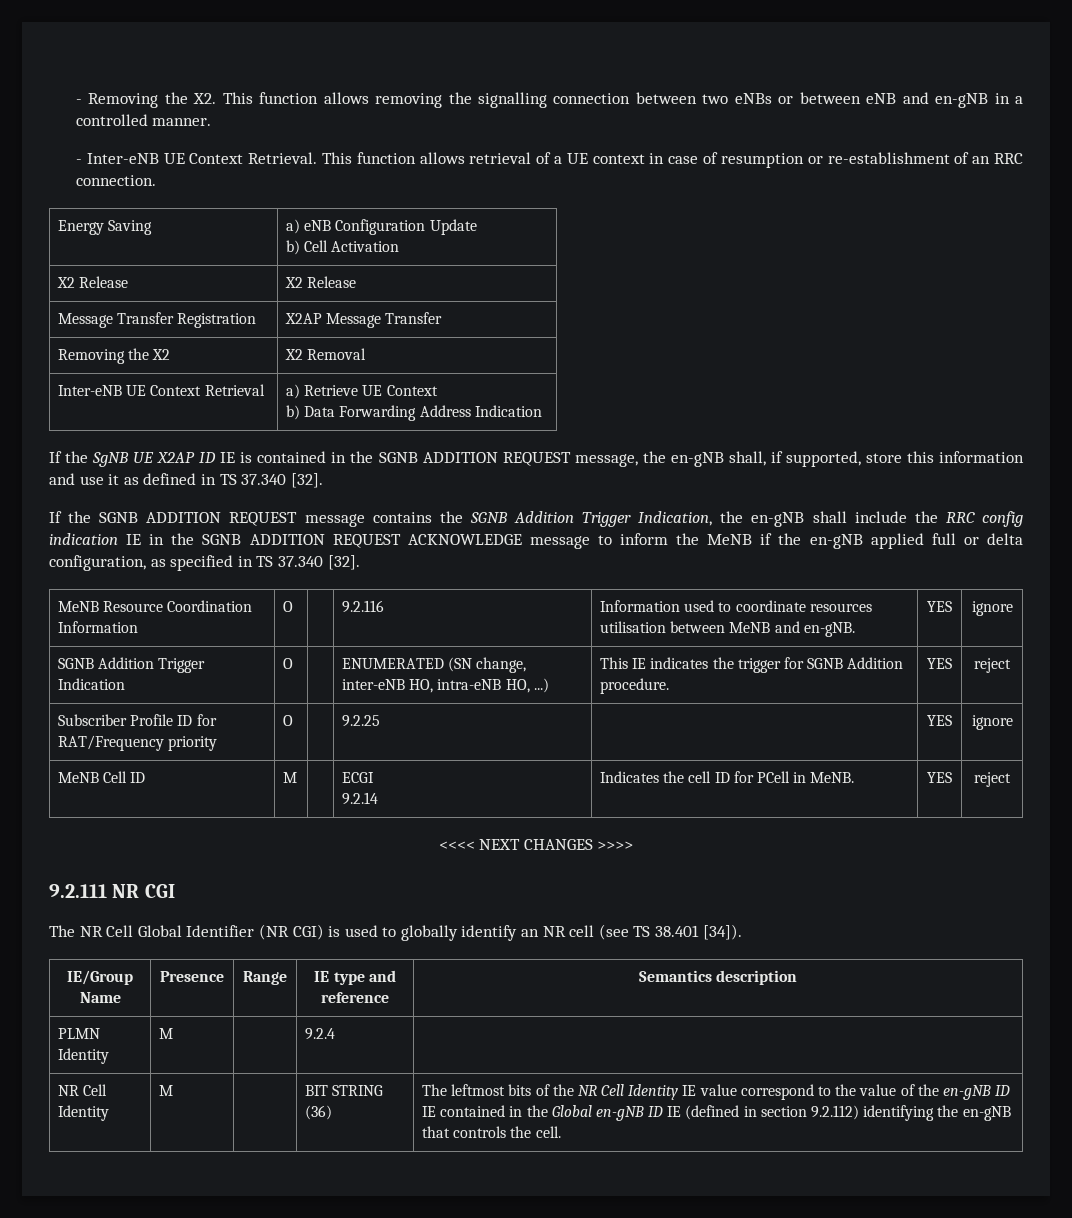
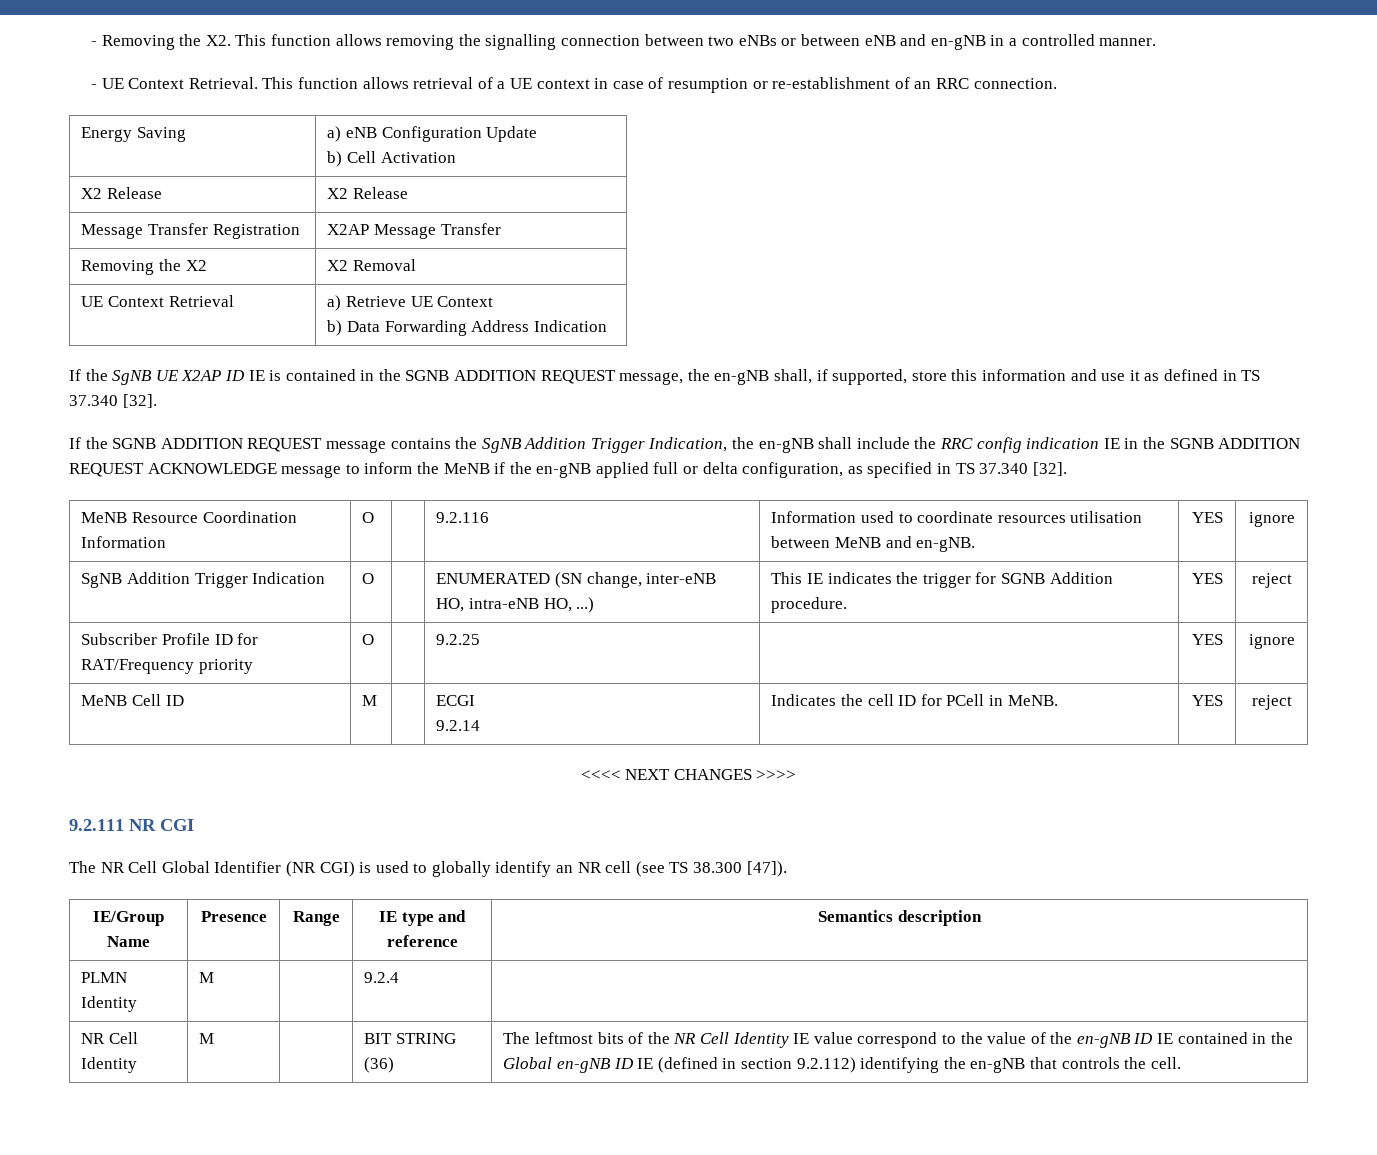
- - Inter-eNB UE Context Retrieval.
+ - UE Context Retrieval.
- Inter-eNB UE Context Retrieval | a) Retrieve UE Context
+ UE Context Retrieval | a) Retrieve UE Context
- If the SGNB ADDITION REQUEST message contains the SGNB Addition Trigger Indication, the en-gNB shall include the RRC config indication IE in the SGNB ADDITION REQUEST ACKNOWLEDGE message to inform the MeNB if the en-gNB applied full or delta configuration, as specified in TS 37.340 [32].
+ If the SGNB ADDITION REQUEST message contains the SgNB Addition Trigger Indication, the en-gNB shall include the RRC config indication IE in the SGNB ADDITION REQUEST ACKNOWLEDGE message to inform the MeNB if the en-gNB applied full or delta configuration, as specified in TS 37.340 [32].
- SGNB Addition Trigger Indication | O | | ENUMERATED (SN change, inter-eNB HO, intra-eNB HO, ...) | This IE indicates the trigger for SGNB Addition procedure. | YES | reject
+ SgNB Addition Trigger Indication | O | | ENUMERATED (SN change, inter-eNB HO, intra-eNB HO, ...) | This IE indicates the trigger for SGNB Addition procedure. | YES | reject
- The NR Cell Global Identifier (NR CGI) is used to globally identify an NR cell (see TS 38.401 [34]).
+ The NR Cell Global Identifier (NR CGI) is used to globally identify an NR cell (see TS 38.300 [47]).

